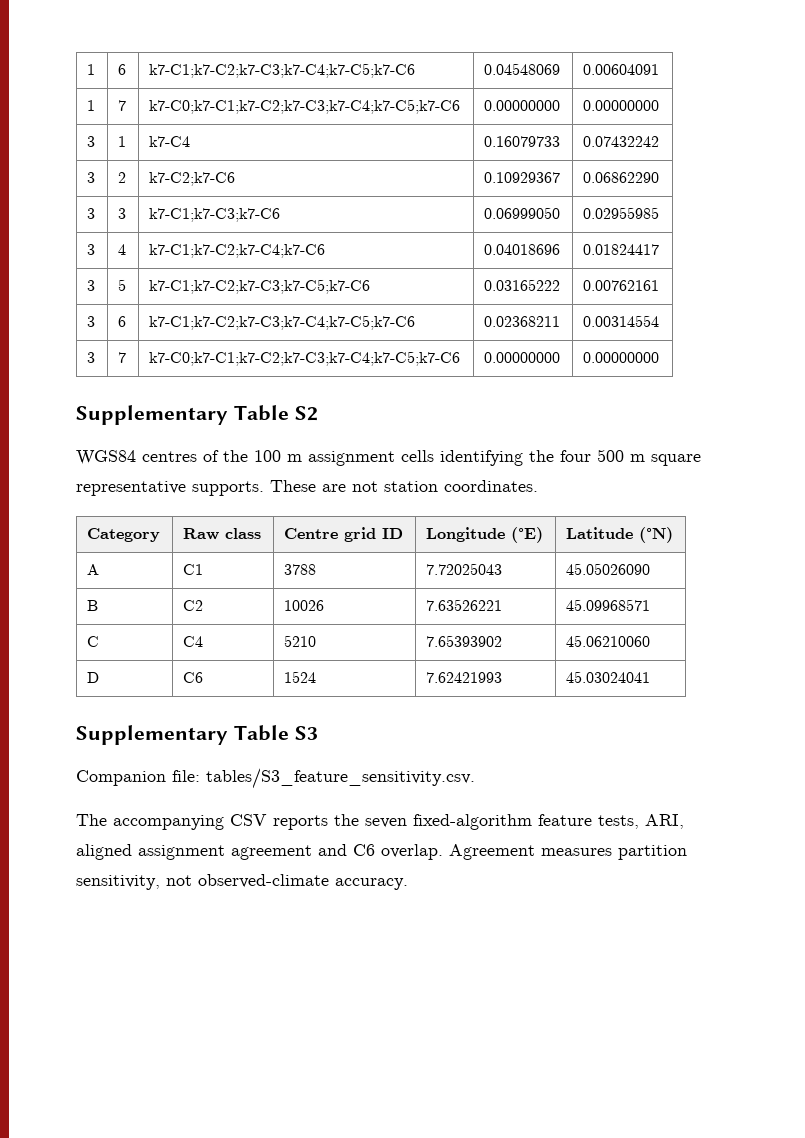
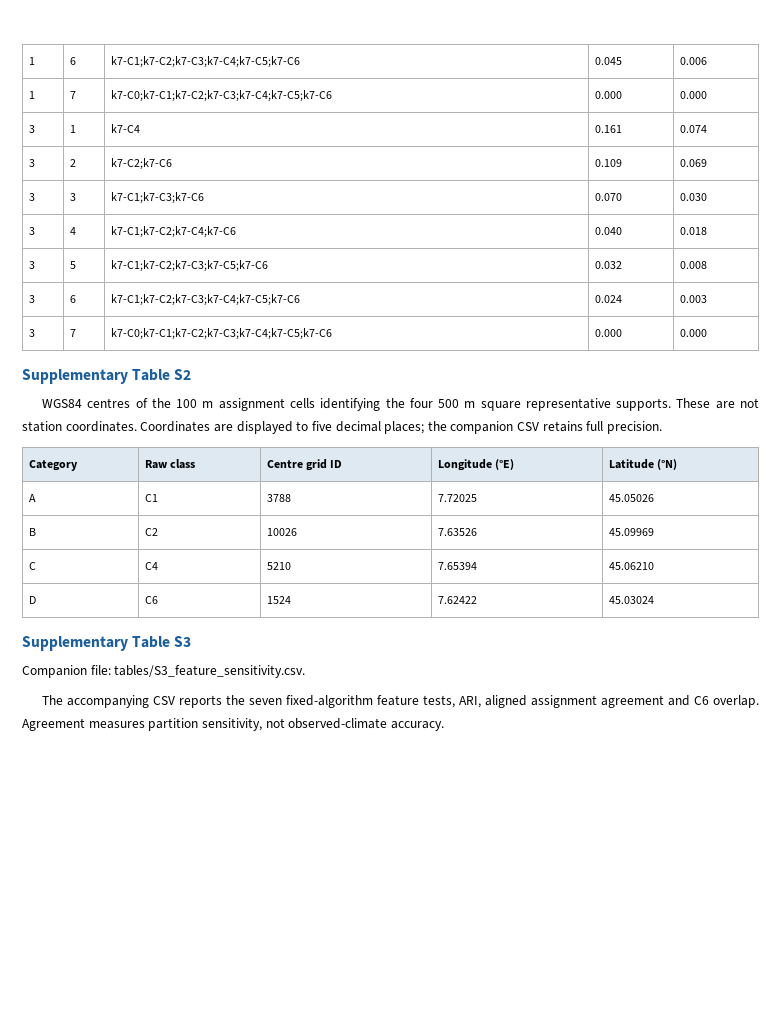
- 1 | 6 | k7-C1;k7-C2;k7-C3;k7-C4;k7-C5;k7-C6 | 0.04548069 | 0.00604091
+ 1 | 6 | k7-C1;k7-C2;k7-C3;k7-C4;k7-C5;k7-C6 | 0.045 | 0.006
- 1 | 7 | k7-C0;k7-C1;k7-C2;k7-C3;k7-C4;k7-C5;k7-C6 | 0.00000000 | 0.00000000
+ 1 | 7 | k7-C0;k7-C1;k7-C2;k7-C3;k7-C4;k7-C5;k7-C6 | 0.000 | 0.000
- 3 | 1 | k7-C4 | 0.16079733 | 0.07432242
+ 3 | 1 | k7-C4 | 0.161 | 0.074
- 3 | 2 | k7-C2;k7-C6 | 0.10929367 | 0.06862290
+ 3 | 2 | k7-C2;k7-C6 | 0.109 | 0.069
- 3 | 3 | k7-C1;k7-C3;k7-C6 | 0.06999050 | 0.02955985
+ 3 | 3 | k7-C1;k7-C3;k7-C6 | 0.070 | 0.030
- 3 | 4 | k7-C1;k7-C2;k7-C4;k7-C6 | 0.04018696 | 0.01824417
+ 3 | 4 | k7-C1;k7-C2;k7-C4;k7-C6 | 0.040 | 0.018
- 3 | 5 | k7-C1;k7-C2;k7-C3;k7-C5;k7-C6 | 0.03165222 | 0.00762161
+ 3 | 5 | k7-C1;k7-C2;k7-C3;k7-C5;k7-C6 | 0.032 | 0.008
- 3 | 6 | k7-C1;k7-C2;k7-C3;k7-C4;k7-C5;k7-C6 | 0.02368211 | 0.00314554
+ 3 | 6 | k7-C1;k7-C2;k7-C3;k7-C4;k7-C5;k7-C6 | 0.024 | 0.003
- 3 | 7 | k7-C0;k7-C1;k7-C2;k7-C3;k7-C4;k7-C5;k7-C6 | 0.00000000 | 0.00000000
+ 3 | 7 | k7-C0;k7-C1;k7-C2;k7-C3;k7-C4;k7-C5;k7-C6 | 0.000 | 0.000
+ Coordinates are displayed to five decimal places; the companion CSV retains full precision.
- A | C1 | 3788 | 7.72025043 | 45.05026090
+ A | C1 | 3788 | 7.72025 | 45.05026
- B | C2 | 10026 | 7.63526221 | 45.09968571
+ B | C2 | 10026 | 7.63526 | 45.09969
- C | C4 | 5210 | 7.65393902 | 45.06210060
+ C | C4 | 5210 | 7.65394 | 45.06210
- D | C6 | 1524 | 7.62421993 | 45.03024041
+ D | C6 | 1524 | 7.62422 | 45.03024

